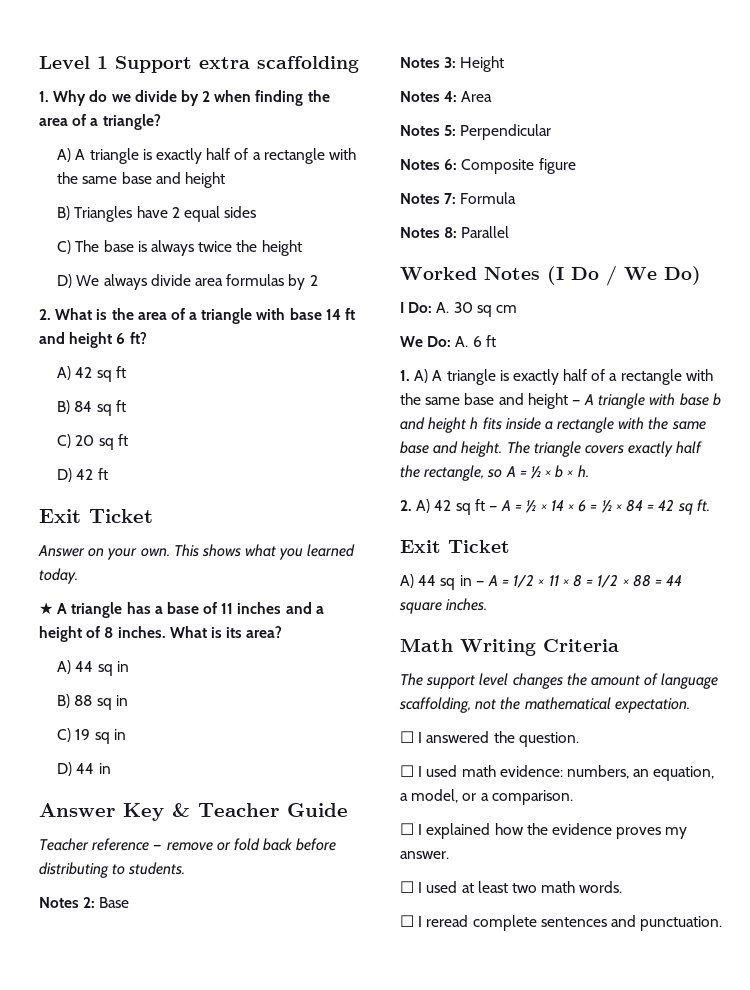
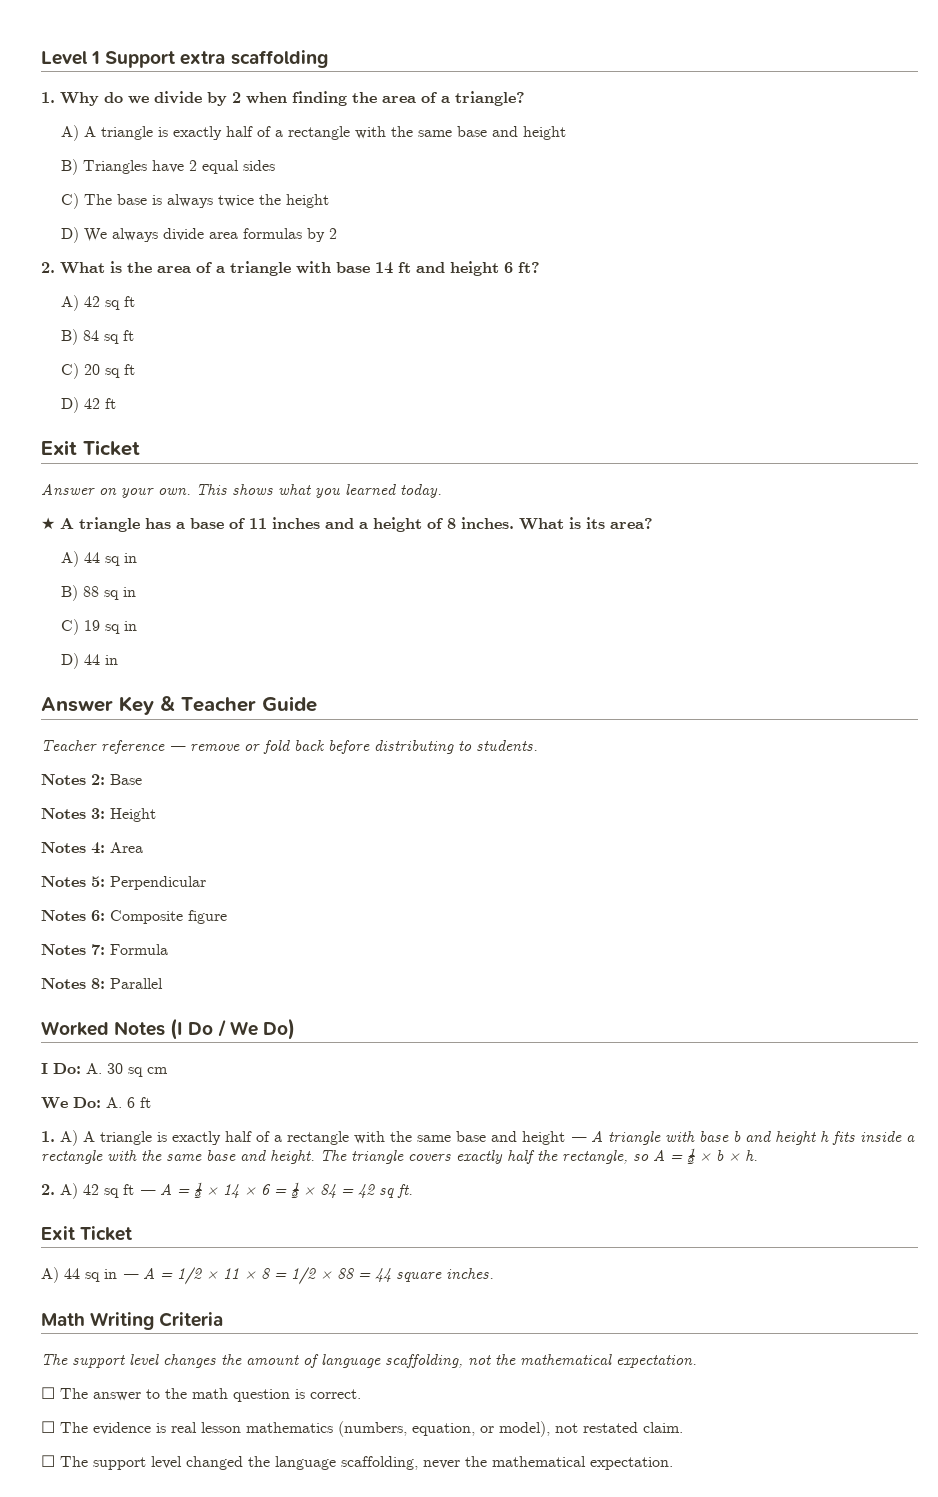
- ☐ I answered the question.
- ☐ I used math evidence: numbers, an equation, a model, or a comparison.
- ☐ I explained how the evidence proves my answer.
- ☐ I used at least two math words.
- ☐ I reread complete sentences and punctuation.
+ ☐ The answer to the math question is correct.
+ ☐ The evidence is real lesson mathematics (numbers, equation, or model), not restated claim.
+ ☐ The support level changed the language scaffolding, never the mathematical expectation.

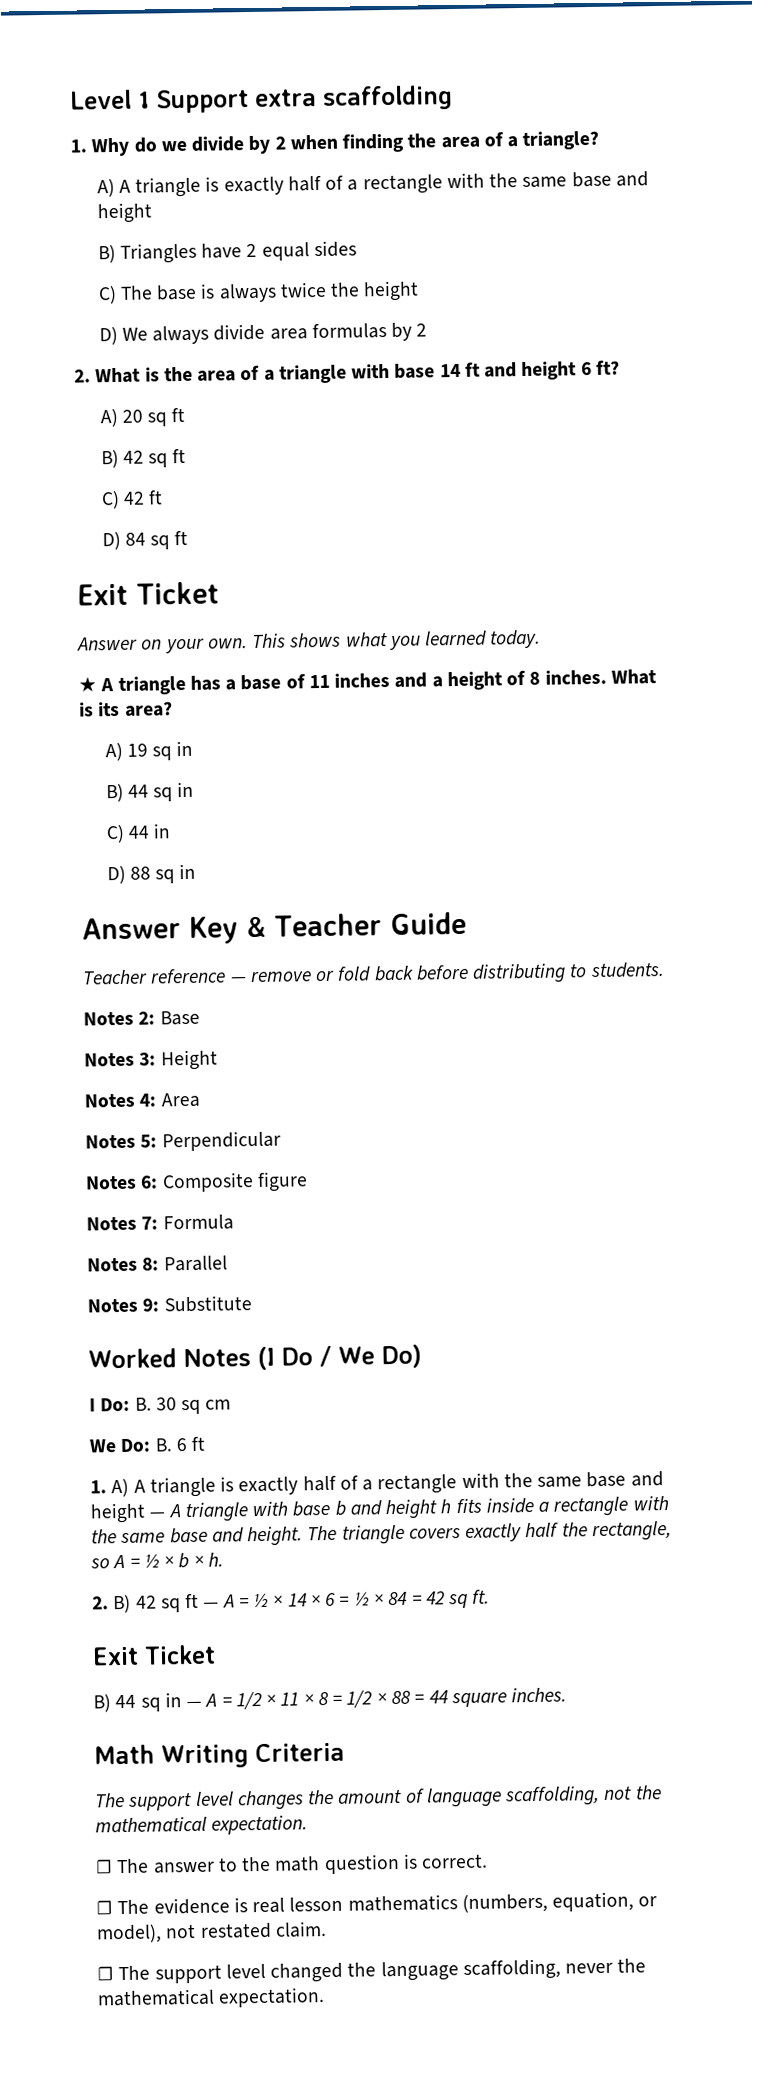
  2. What is the area of a triangle with base 14 ft and height 6 ft?
- A) 42 sq ft
- B) 84 sq ft
- C) 20 sq ft
+ A) 20 sq ft
+ B) 42 sq ft
+ C) 42 ft
- D) 42 ft
+ D) 84 sq ft
  What is its area?
- A) 44 sq in
- B) 88 sq in
- C) 19 sq in
+ A) 19 sq in
+ B) 44 sq in
+ C) 44 in
- D) 44 in
+ D) 88 sq in
+ Notes 9: Substitute
- I Do: A. 30 sq cm
+ I Do: B. 30 sq cm
- We Do: A. 6 ft
+ We Do: B. 6 ft
- 2. A) 42 sq ft — A = ½ × 14 × 6 = ½ × 84 = 42 sq ft.
+ 2. B) 42 sq ft — A = ½ × 14 × 6 = ½ × 84 = 42 sq ft.
- A) 44 sq in — A = 1/2 × 11 × 8 = 1/2 × 88 = 44 square inches.
+ B) 44 sq in — A = 1/2 × 11 × 8 = 1/2 × 88 = 44 square inches.

